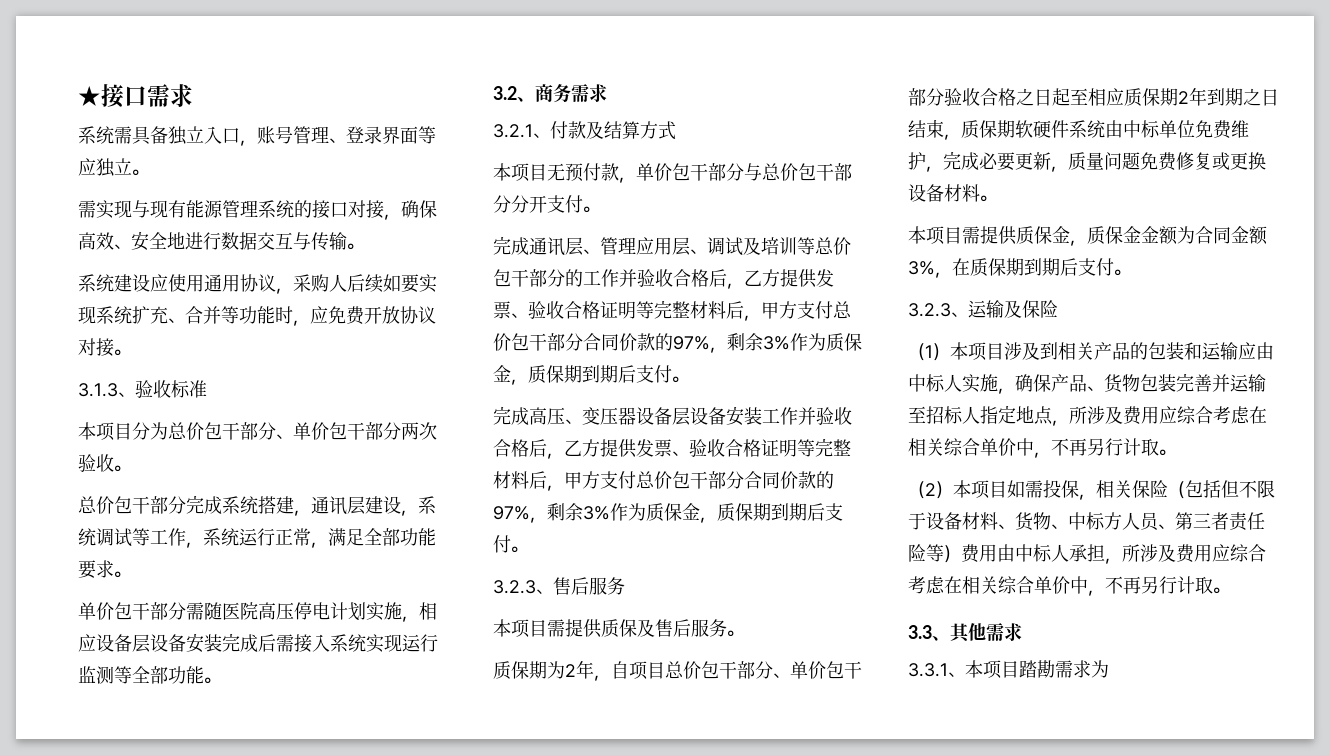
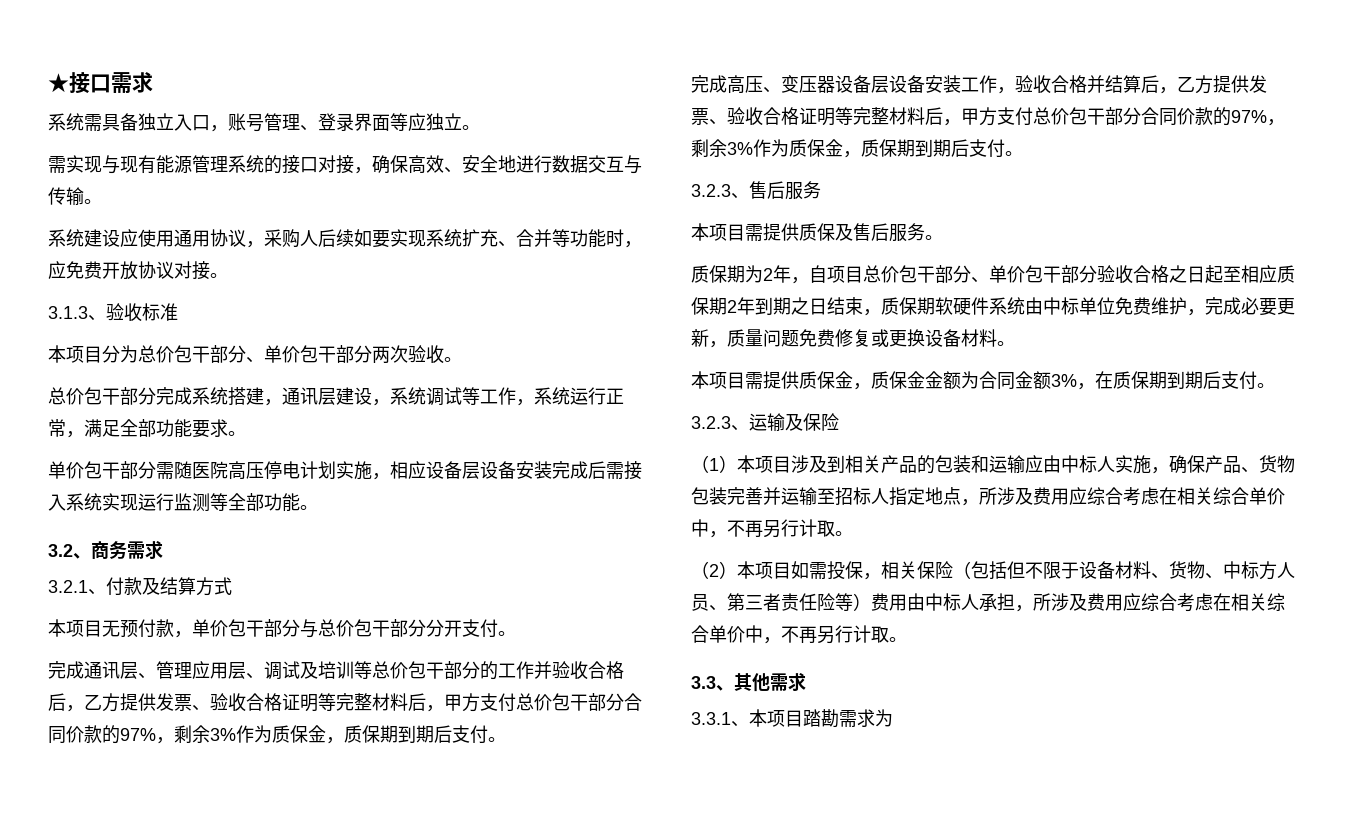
- 完成高压、变压器设备层设备安装工作并验收合格后，乙方提供发票、验收合格证明等完整材料后，甲方支付总价包干部分合同价款的97%，剩余3%作为质保金，质保期到期后支付。
+ 完成高压、变压器设备层设备安装工作，验收合格并结算后，乙方提供发票、验收合格证明等完整材料后，甲方支付总价包干部分合同价款的97%，剩余3%作为质保金，质保期到期后支付。

